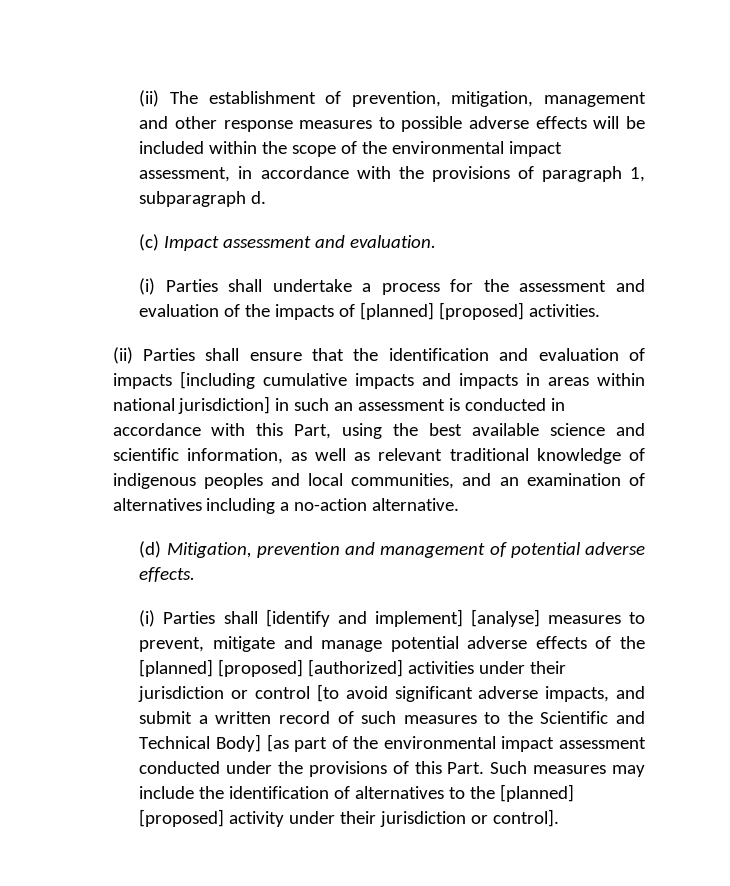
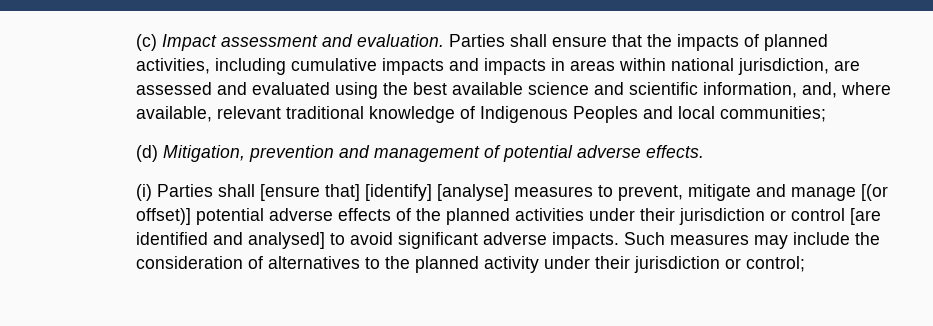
- (ii) The establishment of prevention, mitigation, management and other response measures to possible adverse effects will be included within the scope of the environmental impact assessment, in accordance with the provisions of paragraph 1, subparagraph d.
- (c) Impact assessment and evaluation.
- (i) Parties shall undertake a process for the assessment and evaluation of the impacts of [planned] [proposed] activities.
- (ii) Parties shall ensure that the identification and evaluation of impacts [including cumulative impacts and impacts in areas within national jurisdiction] in such an assessment is conducted in accordance with this Part, using the best available science and scientific information, as well as relevant traditional knowledge of indigenous peoples and local communities, and an examination of alternatives including a no-action alternative.
+ (c) Impact assessment and evaluation. Parties shall ensure that the impacts of planned activities, including cumulative impacts and impacts in areas within national jurisdiction, are assessed and evaluated using the best available science and scientific information, and, where available, relevant traditional knowledge of Indigenous Peoples and local communities;
- (i) Parties shall [identify and implement] [analyse] measures to prevent, mitigate and manage potential adverse effects of the [planned] [proposed] [authorized] activities under their jurisdiction or control [to avoid significant adverse impacts, and submit a written record of such measures to the Scientific and Technical Body] [as part of the environmental impact assessment conducted under the provisions of this Part.
+ (i) Parties shall [ensure that] [identify] [analyse] measures to prevent, mitigate and manage [(or offset)] potential adverse effects of the planned activities under their jurisdiction or control [are identified and analysed] to avoid significant adverse impacts.
- Such measures may include the identification of alternatives to the [planned] [proposed] activity under their jurisdiction or control].
+ Such measures may include the consideration of alternatives to the planned activity under their jurisdiction or control;

